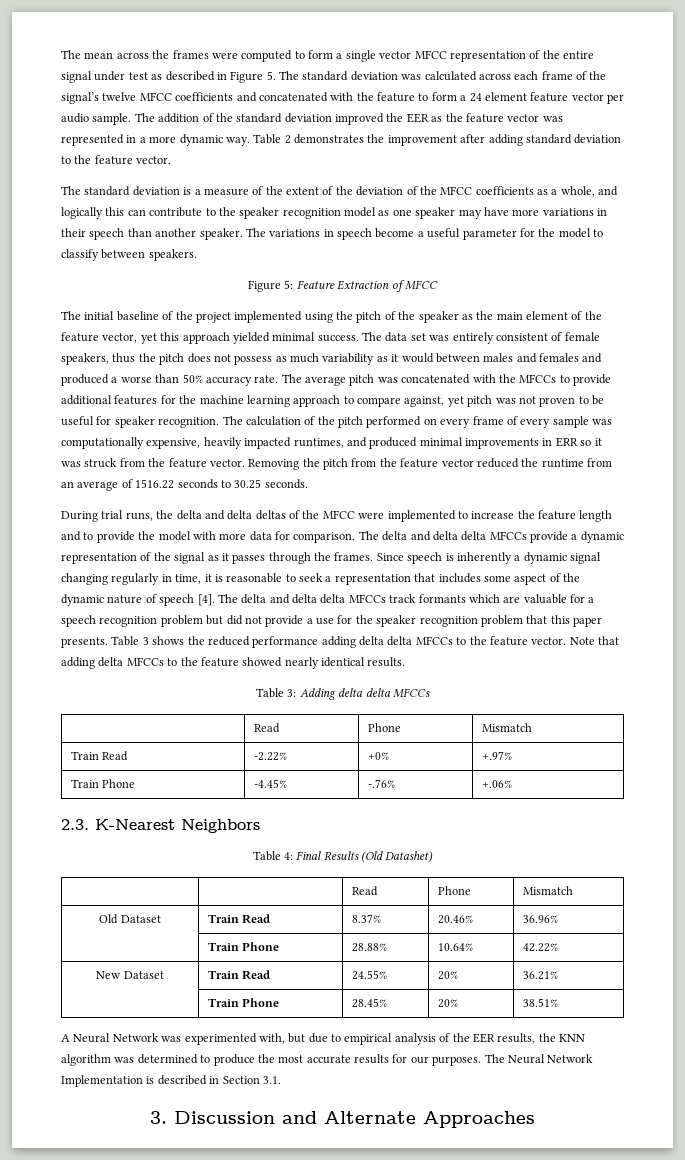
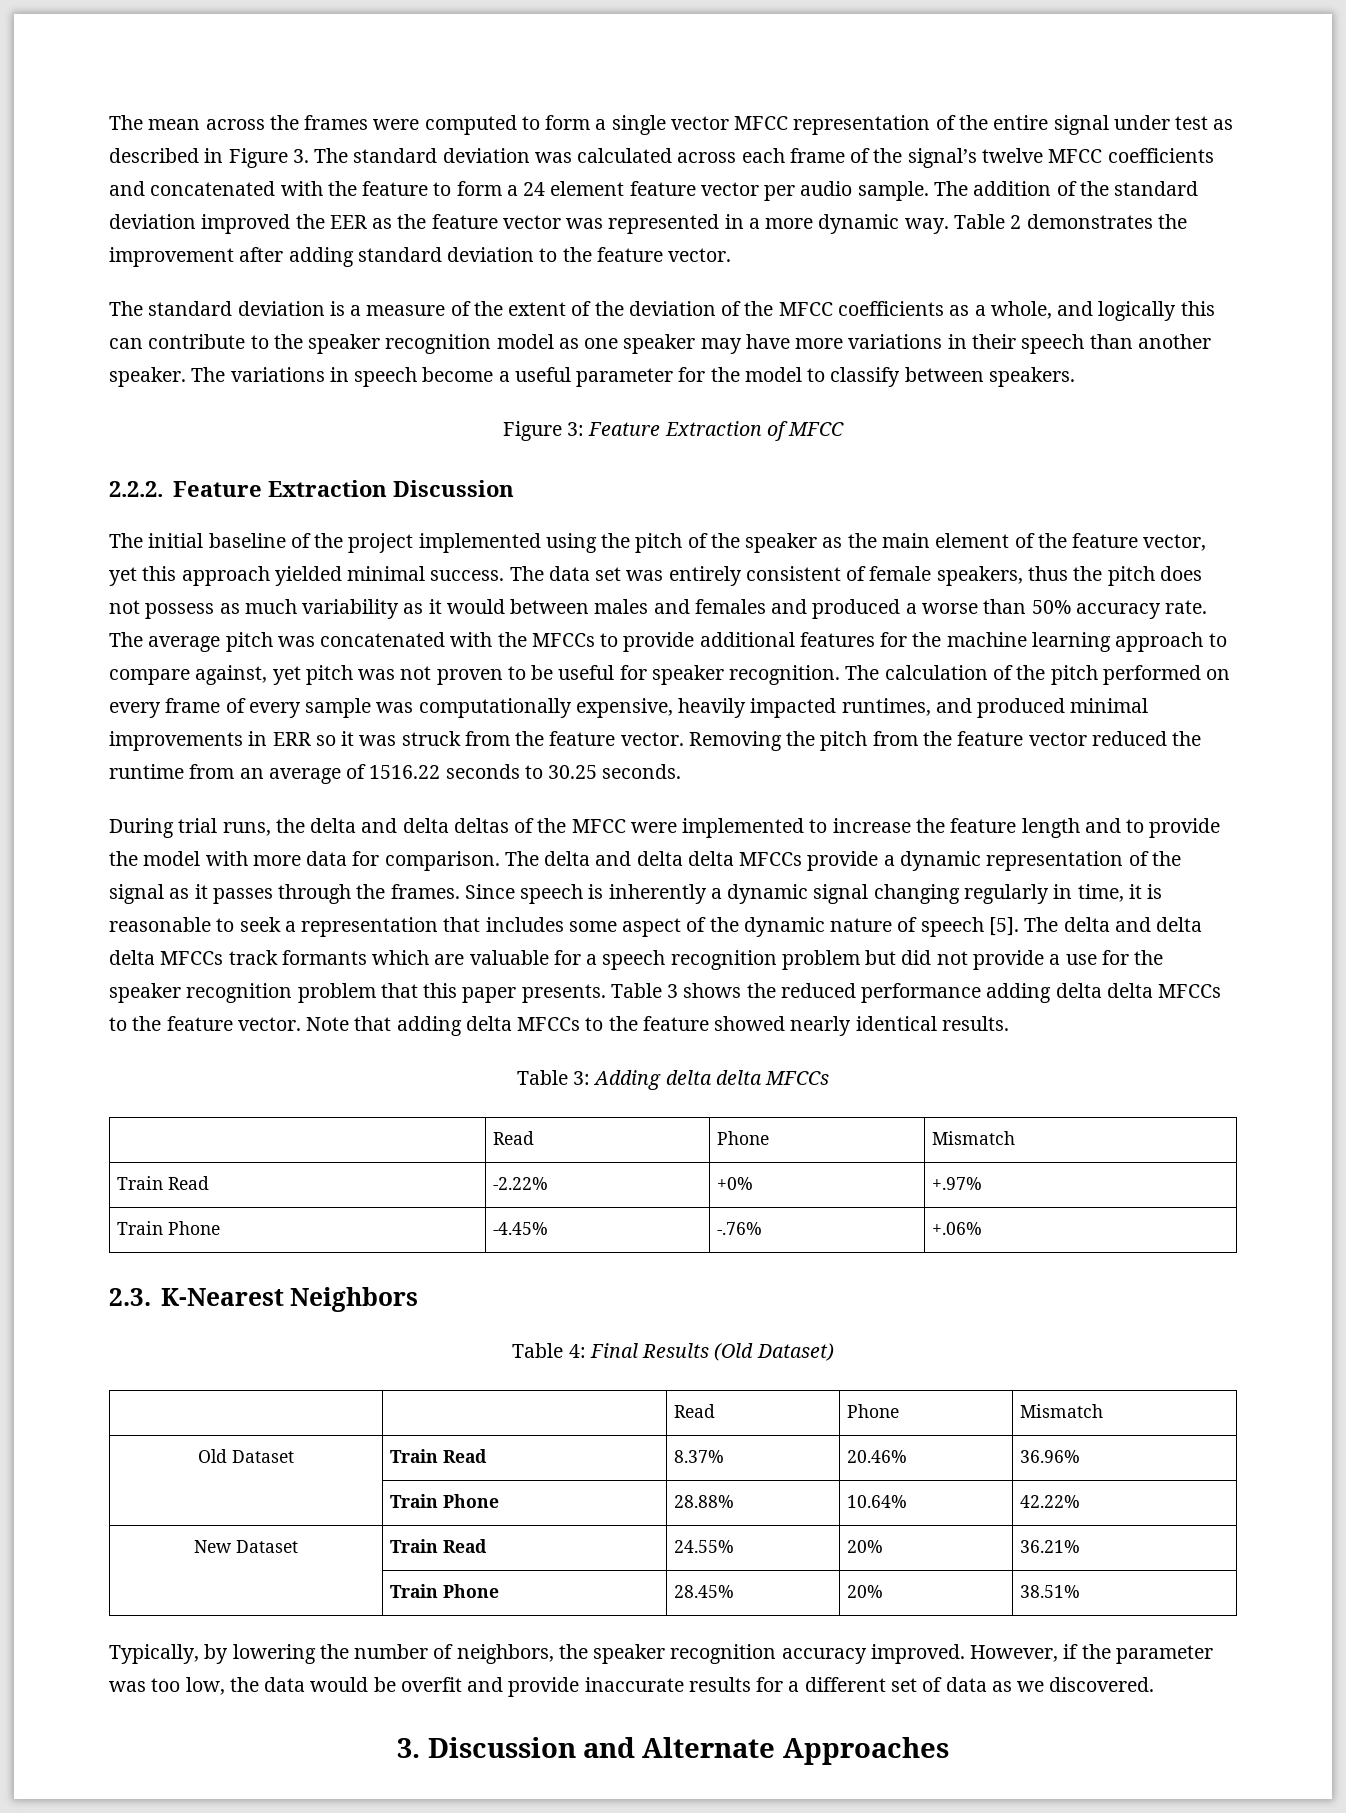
- The mean across the frames were computed to form a single vector MFCC representation of the entire signal under test as described in Figure 5. The standard deviation was calculated across each frame of the signal’s twelve MFCC coefficients and concatenated with the feature to form a 24 element feature vector per audio sample.
+ The mean across the frames were computed to form a single vector MFCC representation of the entire signal under test as described in Figure 3. The standard deviation was calculated across each frame of the signal’s twelve MFCC coefficients and concatenated with the feature to form a 24 element feature vector per audio sample.
- Figure 5: Feature Extraction of MFCC
+ Figure 3: Feature Extraction of MFCC
+ 2.2.2. Feature Extraction Discussion
- Since speech is inherently a dynamic signal changing regularly in time, it is reasonable to seek a representation that includes some aspect of the dynamic nature of speech [4].
+ Since speech is inherently a dynamic signal changing regularly in time, it is reasonable to seek a representation that includes some aspect of the dynamic nature of speech [5].
- Table 4: Final Results (Old Datashet)
+ Table 4: Final Results (Old Dataset)
- A Neural Network was experimented with, but due to empirical analysis of the EER results, the KNN algorithm was determined to produce the most accurate results for our purposes. The Neural Network Implementation is described in Section 3.1.
+ Typically, by lowering the number of neighbors, the speaker recognition accuracy improved. However, if the parameter was too low, the data would be overfit and provide inaccurate results for a different set of data as we discovered.

